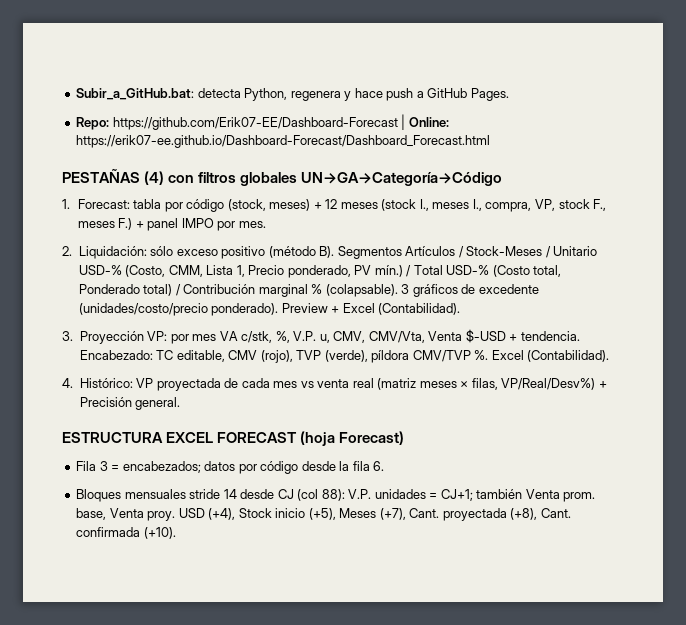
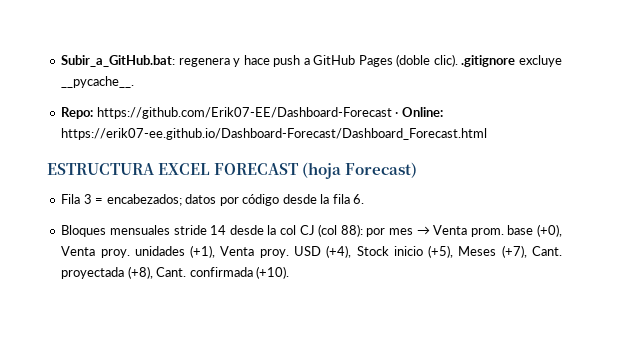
- Subir_a_GitHub.bat: detecta Python, regenera y hace push a GitHub Pages.
+ Subir_a_GitHub.bat: regenera y hace push a GitHub Pages (doble clic). .gitignore excluye __pycache__.
- Repo: https://github.com/Erik07-EE/Dashboard-Forecast | Online: https://erik07-ee.github.io/Dashboard-Forecast/Dashboard_Forecast.html
+ Repo: https://github.com/Erik07-EE/Dashboard-Forecast · Online: https://erik07-ee.github.io/Dashboard-Forecast/Dashboard_Forecast.html
- PESTAÑAS (4) con filtros globales UN→GA→Categoría→Código
- 1. Forecast: tabla por código (stock, meses) + 12 meses (stock I., meses I., compra, VP, stock F., meses F.) + panel IMPO por mes.
- 2. Liquidación: sólo exceso positivo (método B). Segmentos Artículos / Stock-Meses / Unitario USD-% (Costo, CMM, Lista 1, Precio ponderado, PV mín.) / Total USD-% (Costo total, Ponderado total) / Contribución marginal % (colapsable). 3 gráficos de excedente (unidades/costo/precio ponderado). Preview + Excel (Contabilidad).
- 3. Proyección VP: por mes VA c/stk, %, V.P. u, CMV, CMV/Vta, Venta $-USD + tendencia. Encabezado: TC editable, CMV (rojo), TVP (verde), píldora CMV/TVP %. Excel (Contabilidad).
- 4. Histórico: VP proyectada de cada mes vs venta real (matriz meses × filas, VP/Real/Desv%) + Precisión general.
- Bloques mensuales stride 14 desde CJ (col 88): V.P. unidades = CJ+1; también Venta prom. base, Venta proy.
+ Bloques mensuales stride 14 desde la col CJ (col 88): por mes → Venta prom. base (+0), Venta proy. unidades (+1), Venta proy.

